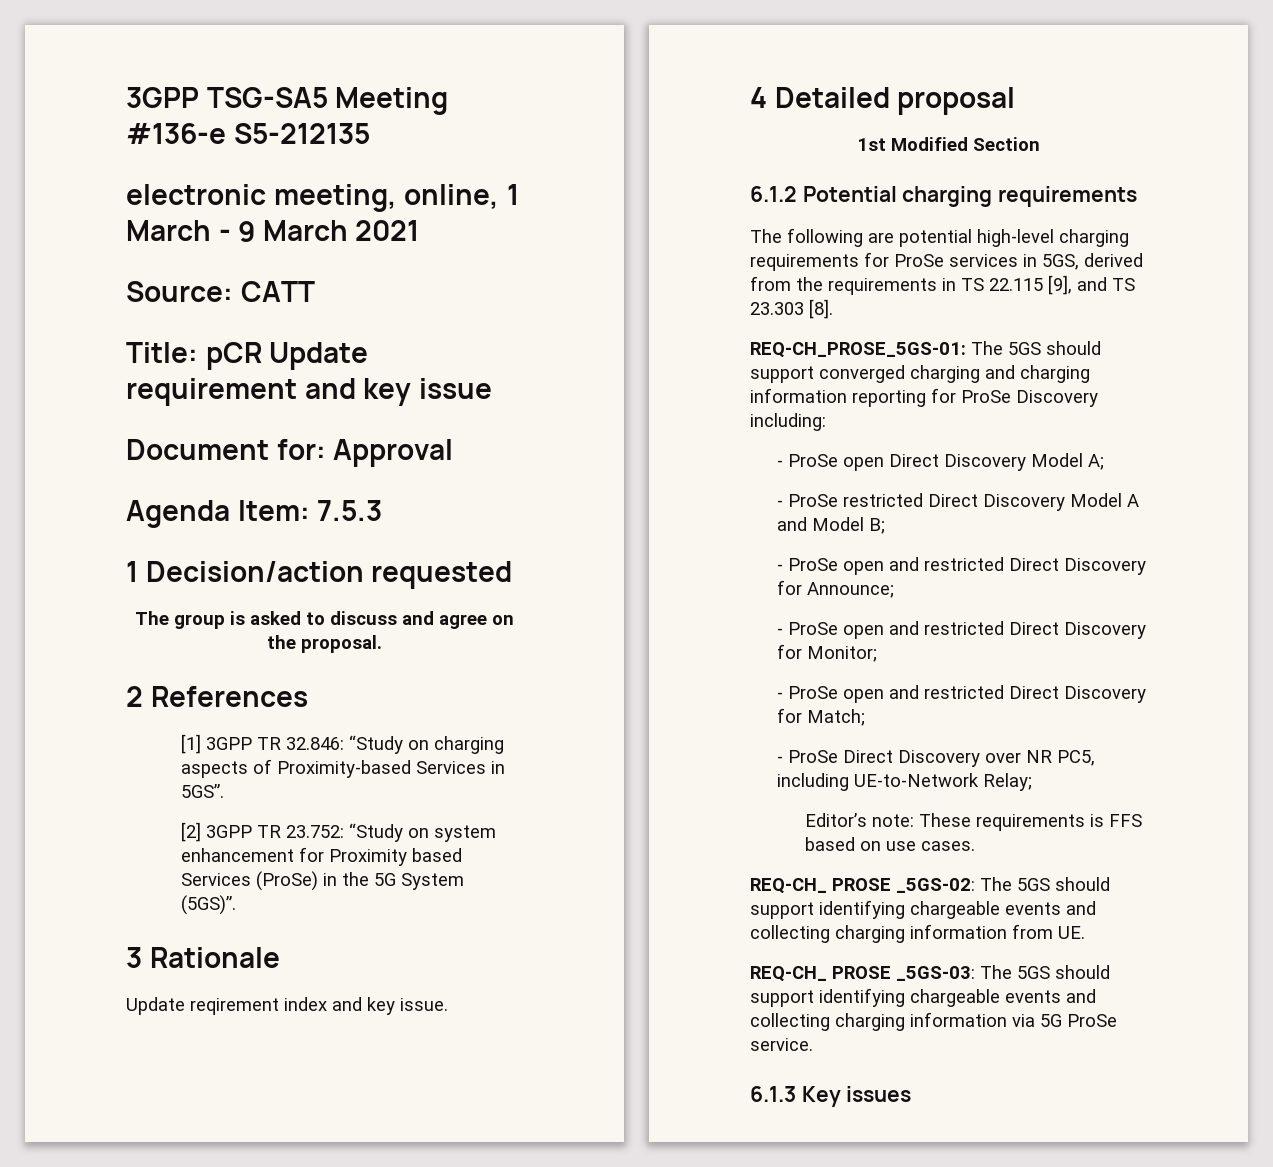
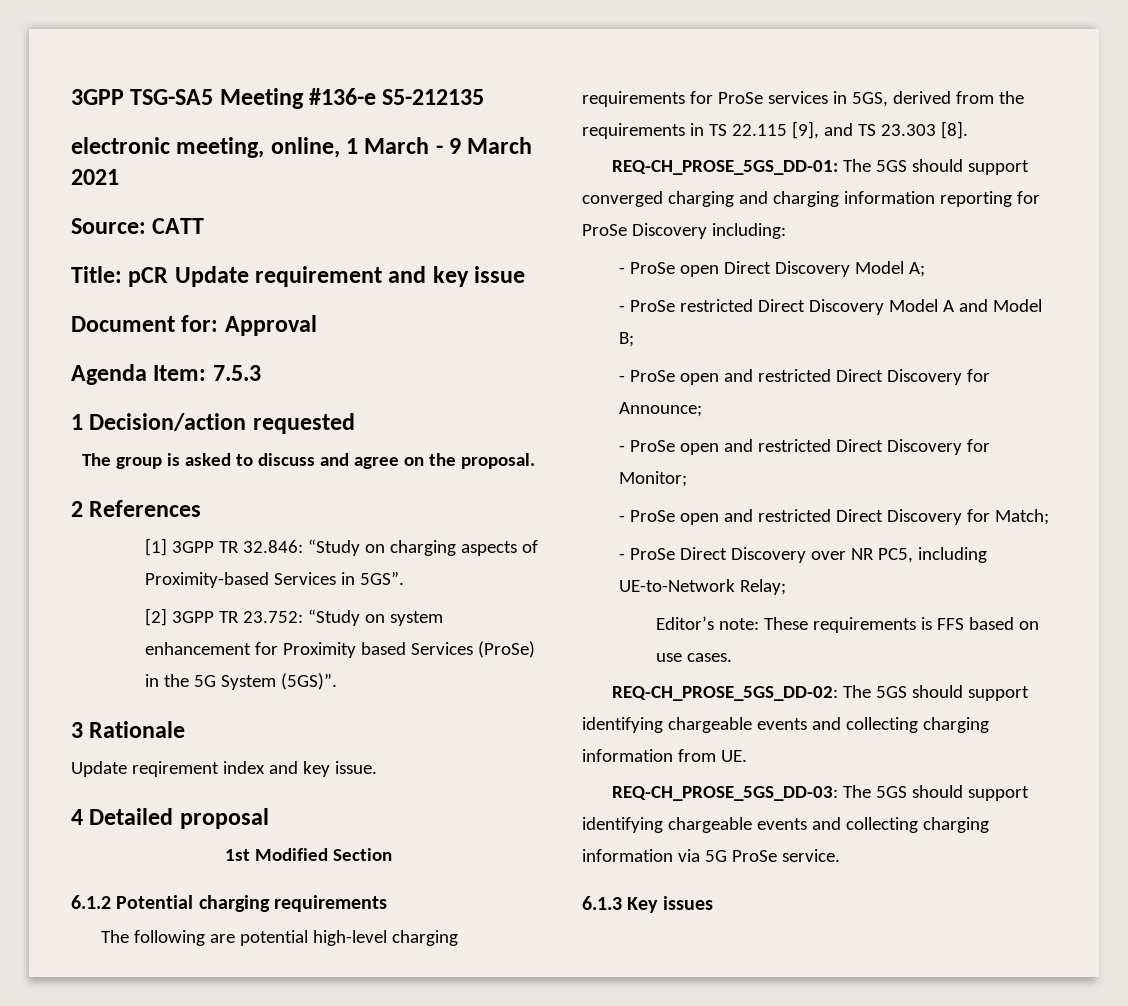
- REQ-CH_PROSE_5GS-01: The 5GS should support converged charging and charging information reporting for ProSe Discovery including:
+ REQ-CH_PROSE_5GS_DD-01: The 5GS should support converged charging and charging information reporting for ProSe Discovery including:
- REQ-CH_ PROSE _5GS-02: The 5GS should support identifying chargeable events and collecting charging information from UE.
+ REQ-CH_PROSE_5GS_DD-02: The 5GS should support identifying chargeable events and collecting charging information from UE.
- REQ-CH_ PROSE _5GS-03: The 5GS should support identifying chargeable events and collecting charging information via 5G ProSe service.
+ REQ-CH_PROSE_5GS_DD-03: The 5GS should support identifying chargeable events and collecting charging information via 5G ProSe service.

